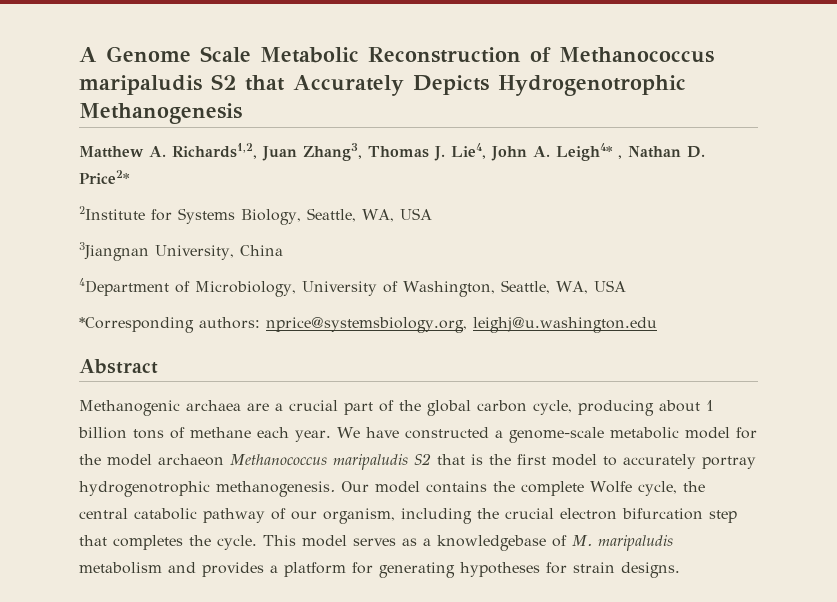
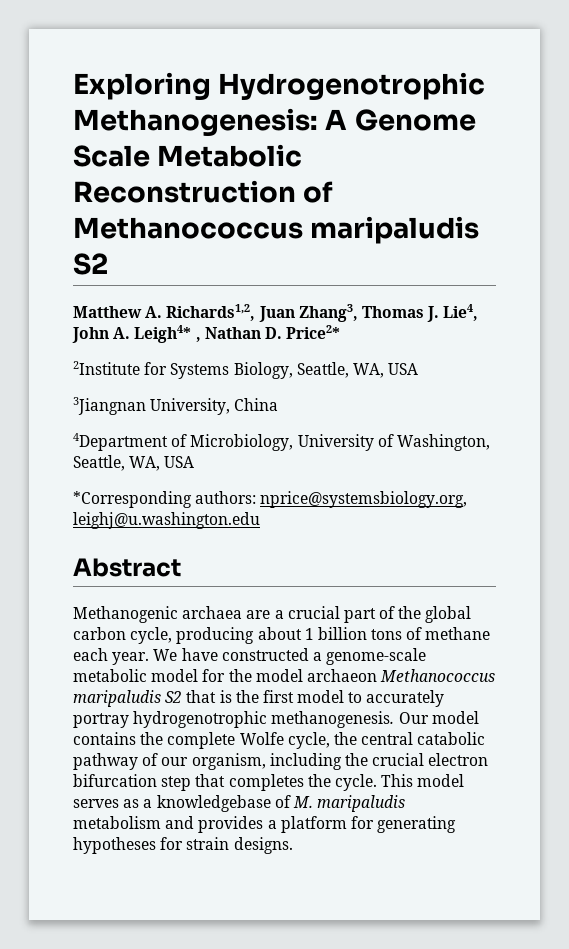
- A Genome Scale Metabolic Reconstruction of Methanococcus maripaludis S2 that Accurately Depicts Hydrogenotrophic Methanogenesis
+ Exploring Hydrogenotrophic Methanogenesis: A Genome Scale Metabolic Reconstruction of Methanococcus maripaludis S2

